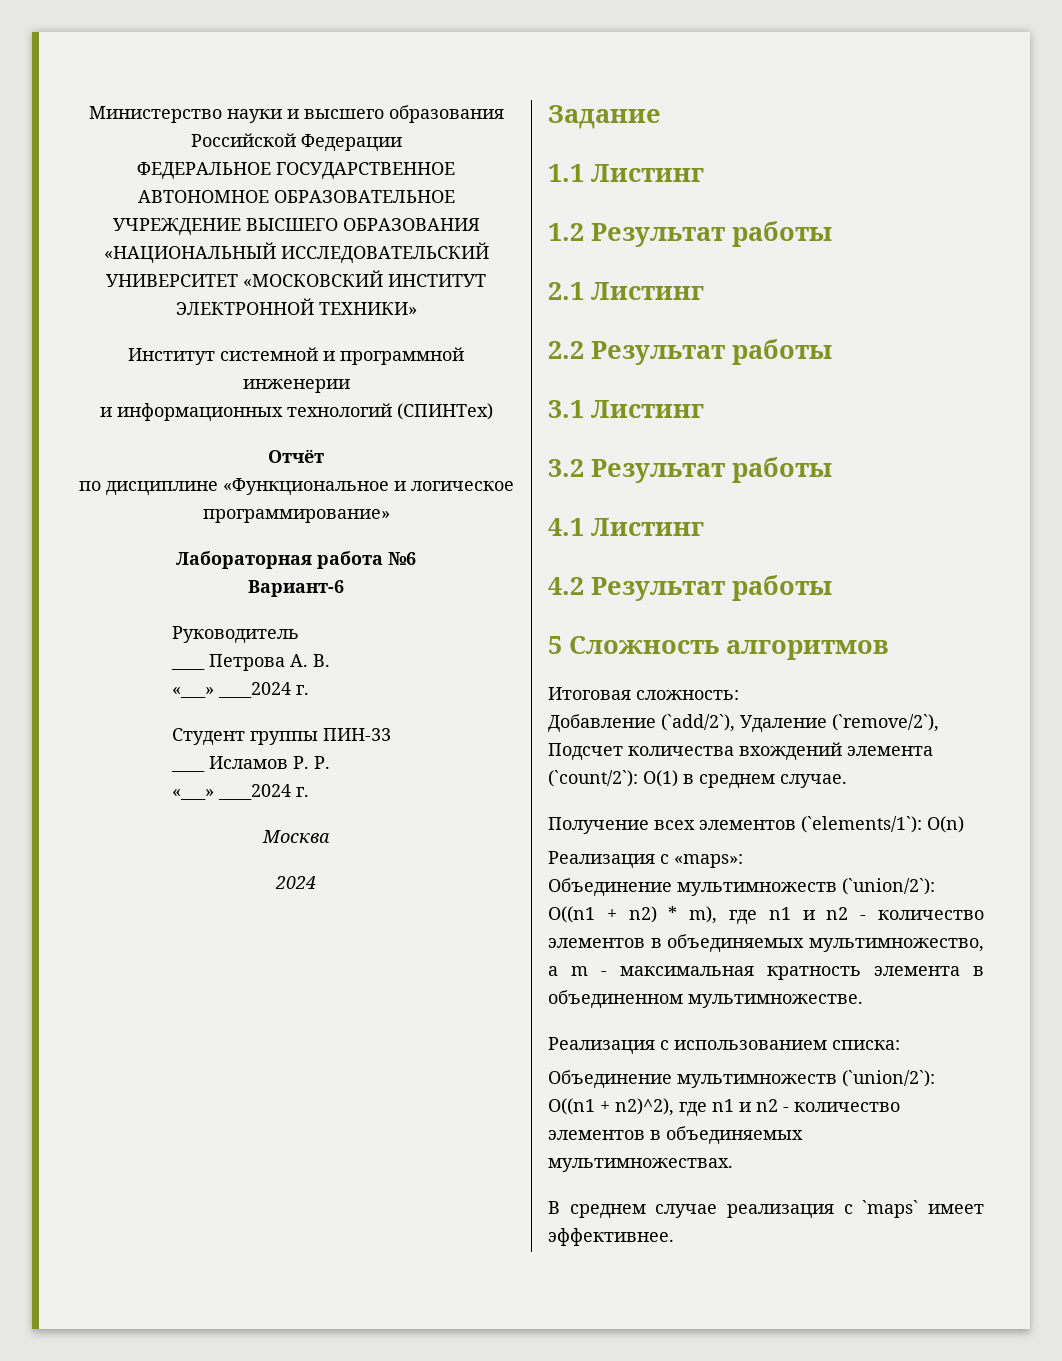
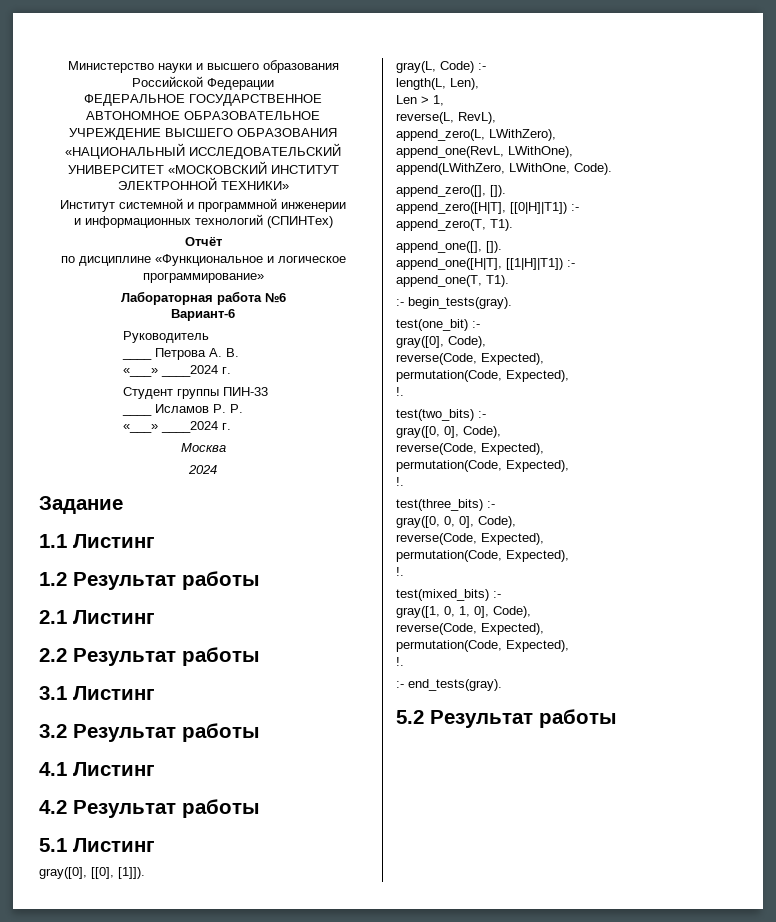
- 5 Сложность алгоритмов
- Итоговая сложность:
- Добавление (`add/2`), Удаление (`remove/2`), Подсчет количества вхождений элемента (`count/2`): O(1) в среднем случае.
- Получение всех элементов (`elements/1`): O(n)
- Реализация с «maps»:
- Объединение мультимножеств (`union/2`): O((n1 + n2) * m), где n1 и n2 - количество элементов в объединяемых мультимножество, а m - максимальная кратность элемента в объединенном мультимножестве.
- Реализация с использованием списка:
- Объединение мультимножеств (`union/2`): O((n1 + n2)^2), где n1 и n2 - количество элементов в объединяемых мультимножествах.
- В среднем случае реализация с `maps` имеет эффективнее.
+ 5.1 Листинг
+ gray([0], [[0], [1]]).
+ gray(L, Code) :-
+ length(L, Len),
+ Len > 1,
+ reverse(L, RevL),
+ append_zero(L, LWithZero),
+ append_one(RevL, LWithOne),
+ append(LWithZero, LWithOne, Code).
+ append_zero([], []).
+ append_zero([H|T], [[0|H]|T1]) :-
+ append_zero(T, T1).
+ append_one([], []).
+ append_one([H|T], [[1|H]|T1]) :-
+ append_one(T, T1).
+ :- begin_tests(gray).
+ test(one_bit) :-
+ gray([0], Code),
+ reverse(Code, Expected),
+ permutation(Code, Expected),
+ !.
+ test(two_bits) :-
+ gray([0, 0], Code),
+ reverse(Code, Expected),
+ permutation(Code, Expected),
+ !.
+ test(three_bits) :-
+ gray([0, 0, 0], Code),
+ reverse(Code, Expected),
+ permutation(Code, Expected),
+ !.
+ test(mixed_bits) :-
+ gray([1, 0, 1, 0], Code),
+ reverse(Code, Expected),
+ permutation(Code, Expected),
+ !.
+ :- end_tests(gray).
+ 5.2 Результат работы

